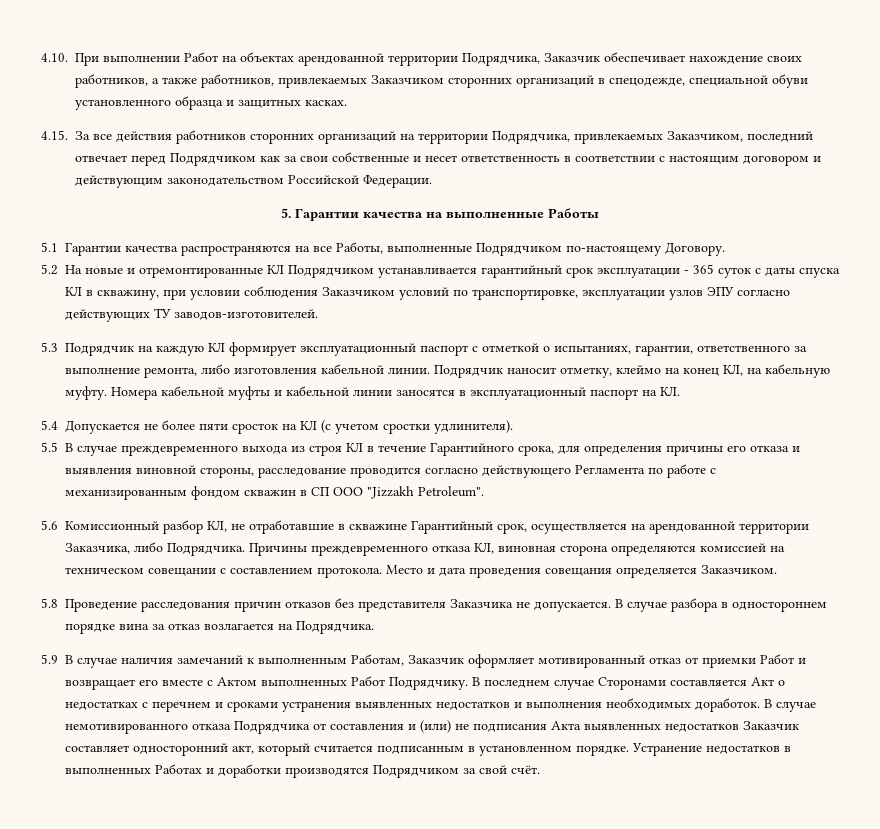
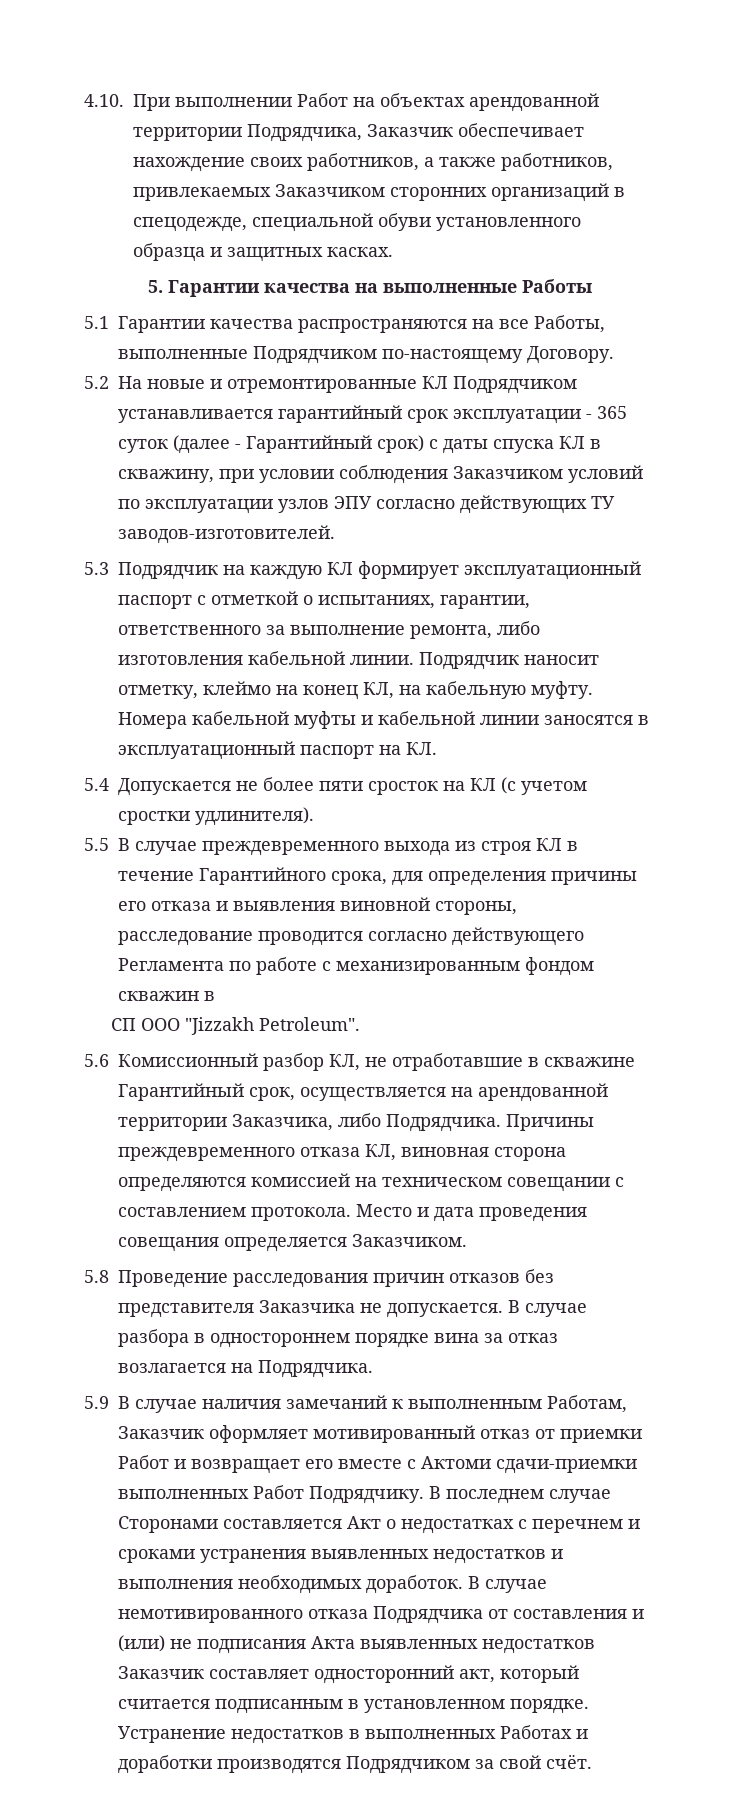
- 4.15. За все действия работников сторонних организаций на территории Подрядчика, привлекаемых Заказчиком, последний отвечает перед Подрядчиком как за свои собственные и несет ответственность в соответствии с настоящим договором и действующим законодательством Российской Федерации.
- 5.2 На новые и отремонтированные КЛ Подрядчиком устанавливается гарантийный срок эксплуатации - 365 суток с даты спуска КЛ в скважину, при условии соблюдения Заказчиком условий по транспортировке, эксплуатации узлов ЭПУ согласно действующих ТУ заводов-изготовителей.
+ 5.2 На новые и отремонтированные КЛ Подрядчиком устанавливается гарантийный срок эксплуатации - 365 суток (далее - Гарантийный срок) с даты спуска КЛ в скважину, при условии соблюдения Заказчиком условий по эксплуатации узлов ЭПУ согласно действующих ТУ заводов-изготовителей.
- 5.5 В случае преждевременного выхода из строя КЛ в течение Гарантийного срока, для определения причины его отказа и выявления виновной стороны, расследование проводится согласно действующего Регламента по работе с механизированным фондом скважин в СП ООО "Jizzakh Petroleum".
+ 5.5 В случае преждевременного выхода из строя КЛ в течение Гарантийного срока, для определения причины его отказа и выявления виновной стороны, расследование проводится согласно действующего Регламента по работе с механизированным фондом скважин в
+ СП ООО "Jizzakh Petroleum".
- 5.9 В случае наличия замечаний к выполненным Работам, Заказчик оформляет мотивированный отказ от приемки Работ и возвращает его вместе с Актом выполненных Работ Подрядчику.
+ 5.9 В случае наличия замечаний к выполненным Работам, Заказчик оформляет мотивированный отказ от приемки Работ и возвращает его вместе с Актоми сдачи-приемки выполненных Работ Подрядчику.

